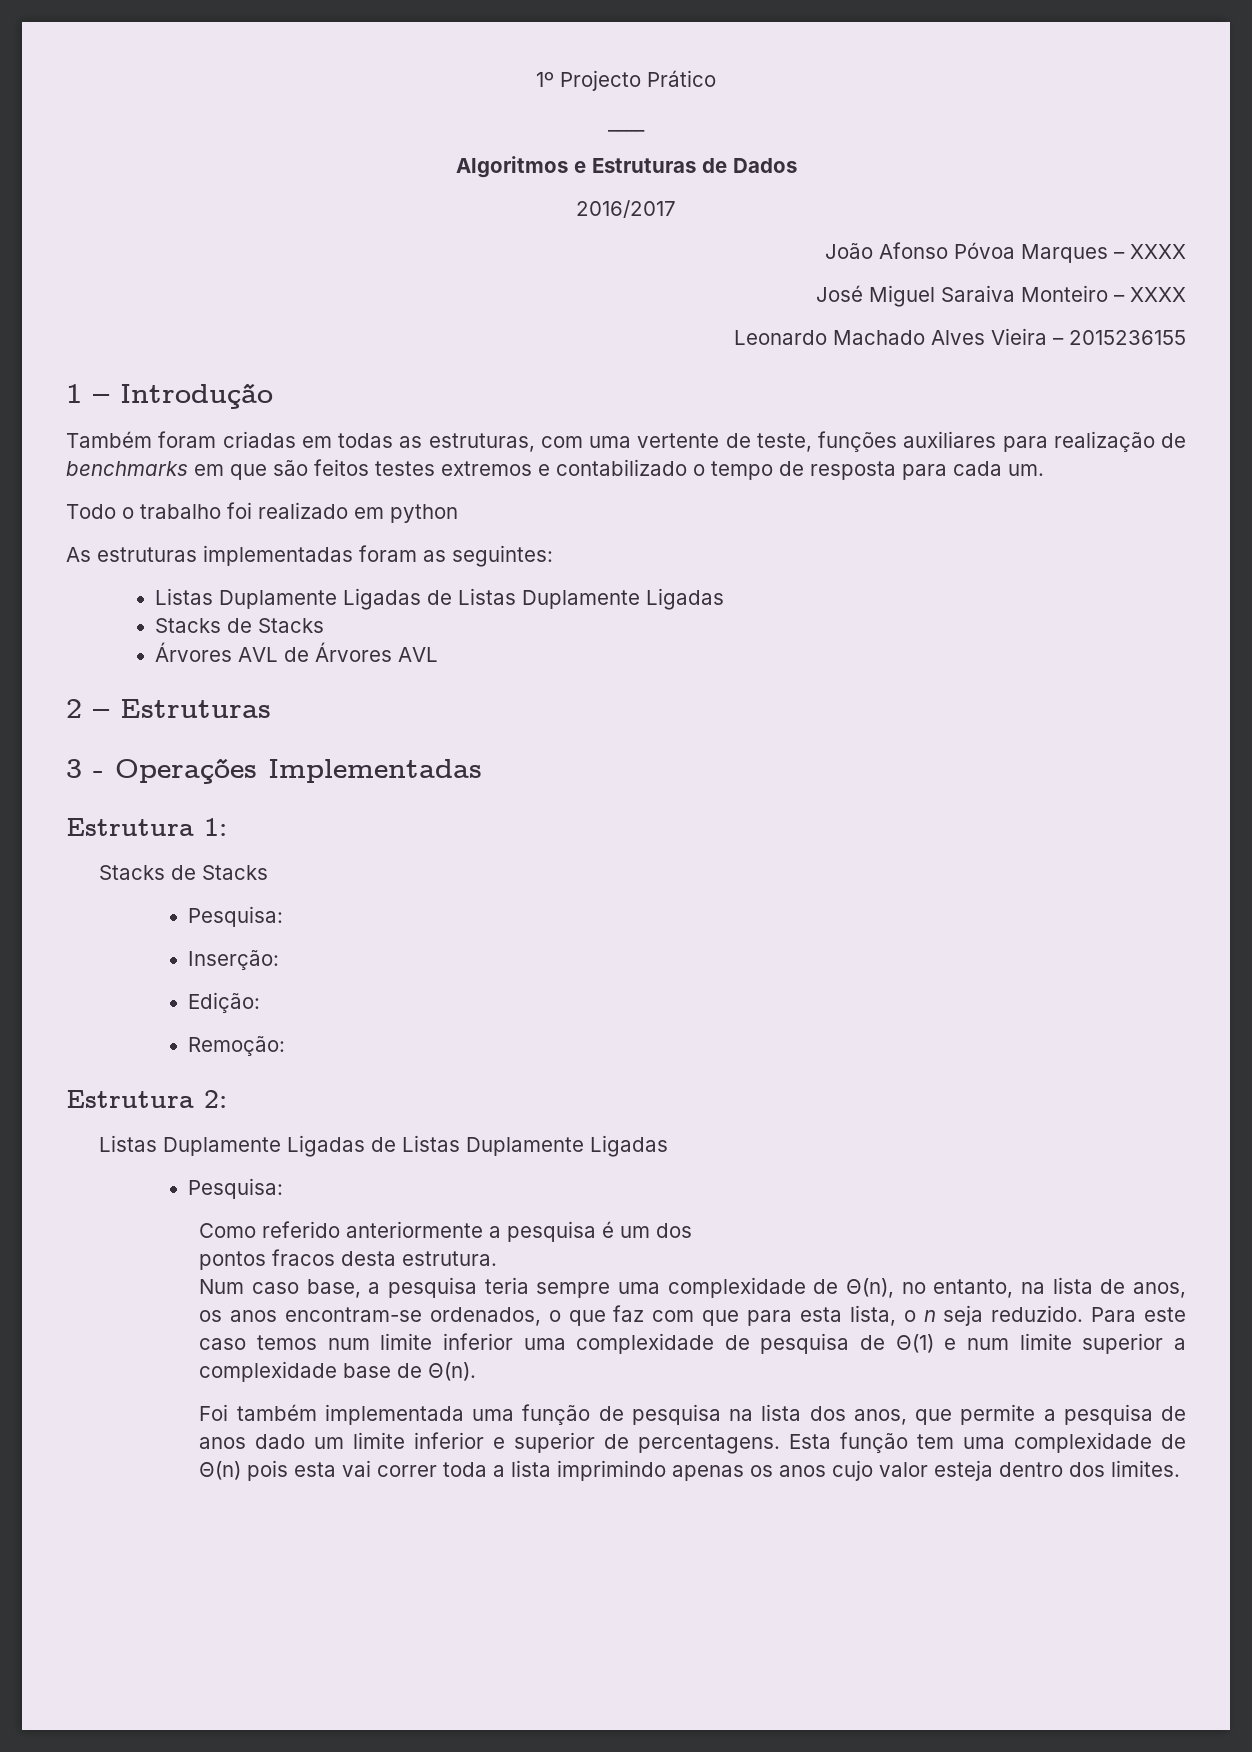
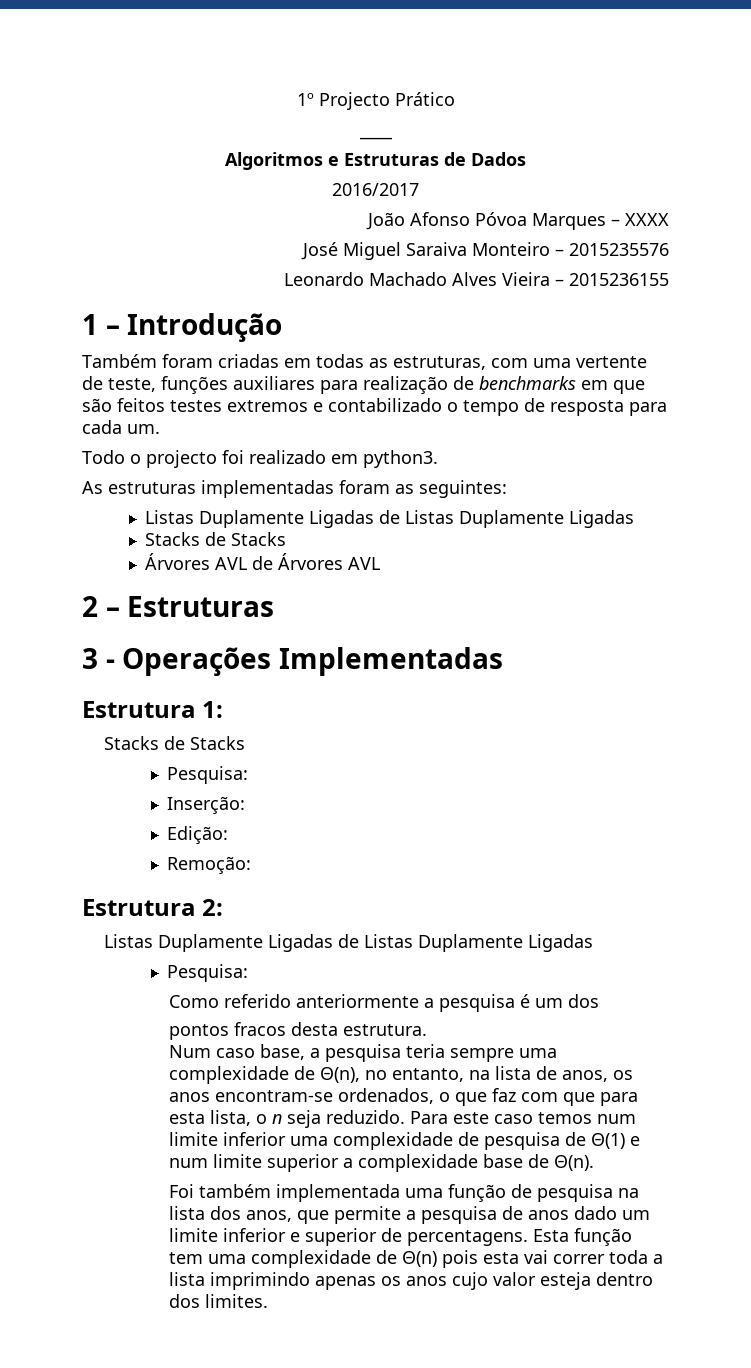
- José Miguel Saraiva Monteiro – XXXX
+ José Miguel Saraiva Monteiro – 2015235576
- Todo o trabalho foi realizado em python
+ Todo o projecto foi realizado em python3.

